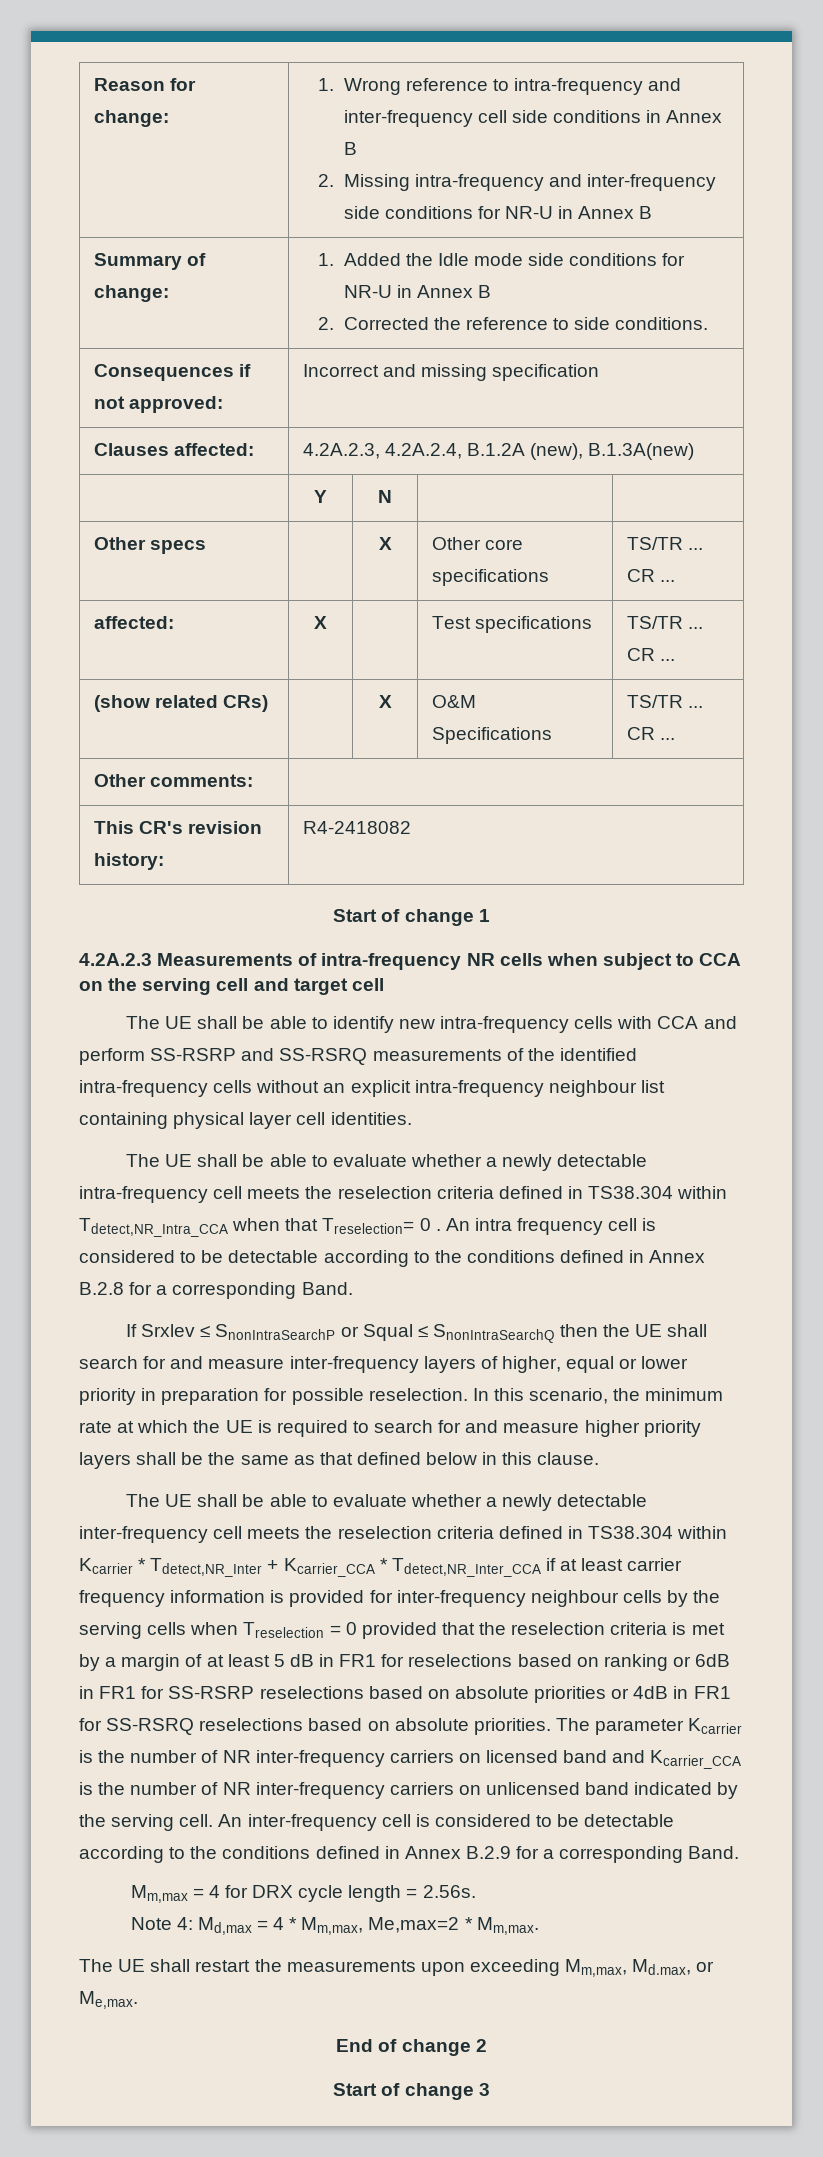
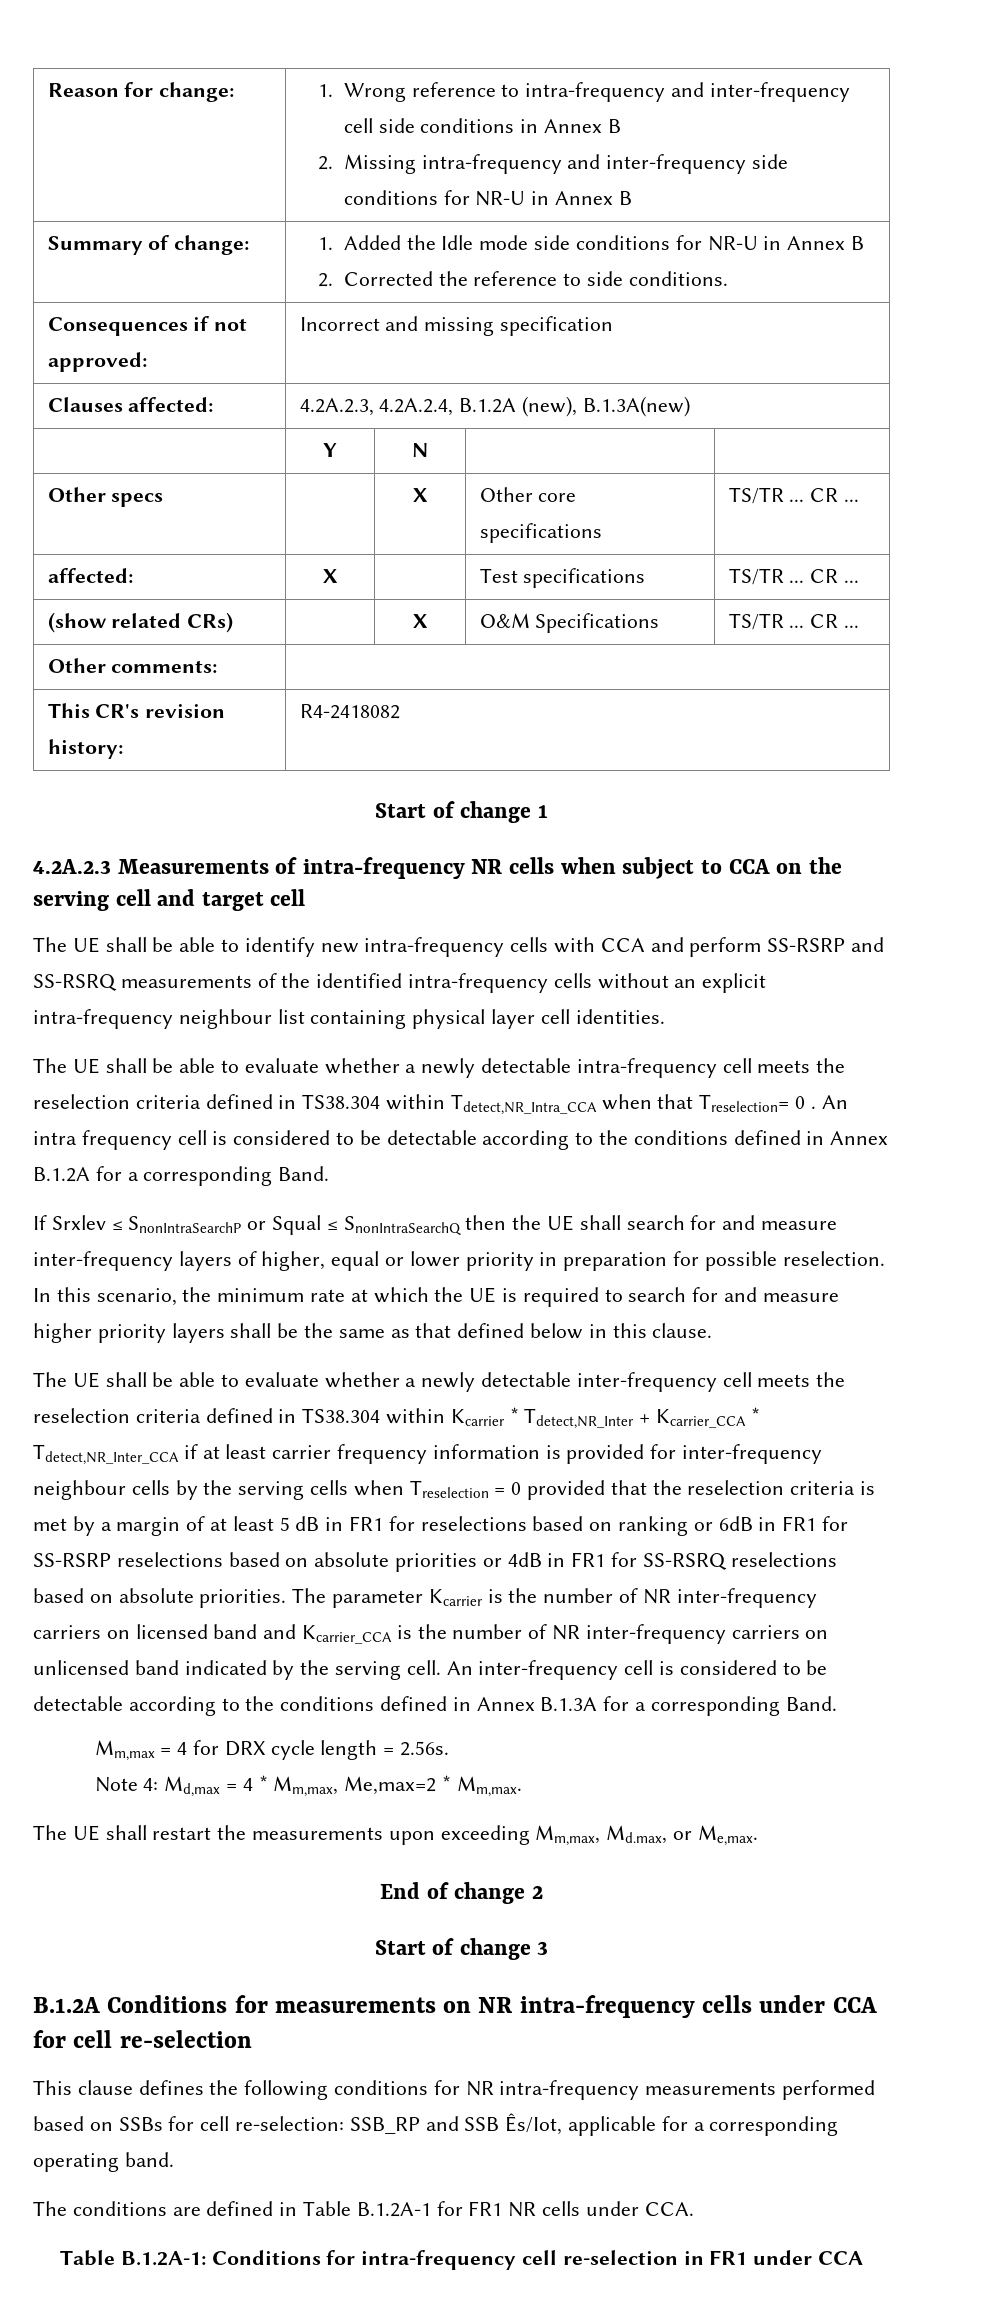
- An intra frequency cell is considered to be detectable according to the conditions defined in Annex B.2.8 for a corresponding Band.
+ An intra frequency cell is considered to be detectable according to the conditions defined in Annex B.1.2A for a corresponding Band.
- An inter-frequency cell is considered to be detectable according to the conditions defined in Annex B.2.9 for a corresponding Band.
+ An inter-frequency cell is considered to be detectable according to the conditions defined in Annex B.1.3A for a corresponding Band.
+ B.1.2A Conditions for measurements on NR intra-frequency cells under CCA for cell re-selection
+ This clause defines the following conditions for NR intra-frequency measurements performed based on SSBs for cell re-selection: SSB_RP and SSB Ês/Iot, applicable for a corresponding operating band.
+ The conditions are defined in Table B.1.2A-1 for FR1 NR cells under CCA.
+ Table B.1.2A-1: Conditions for intra-frequency cell re-selection in FR1 under CCA

